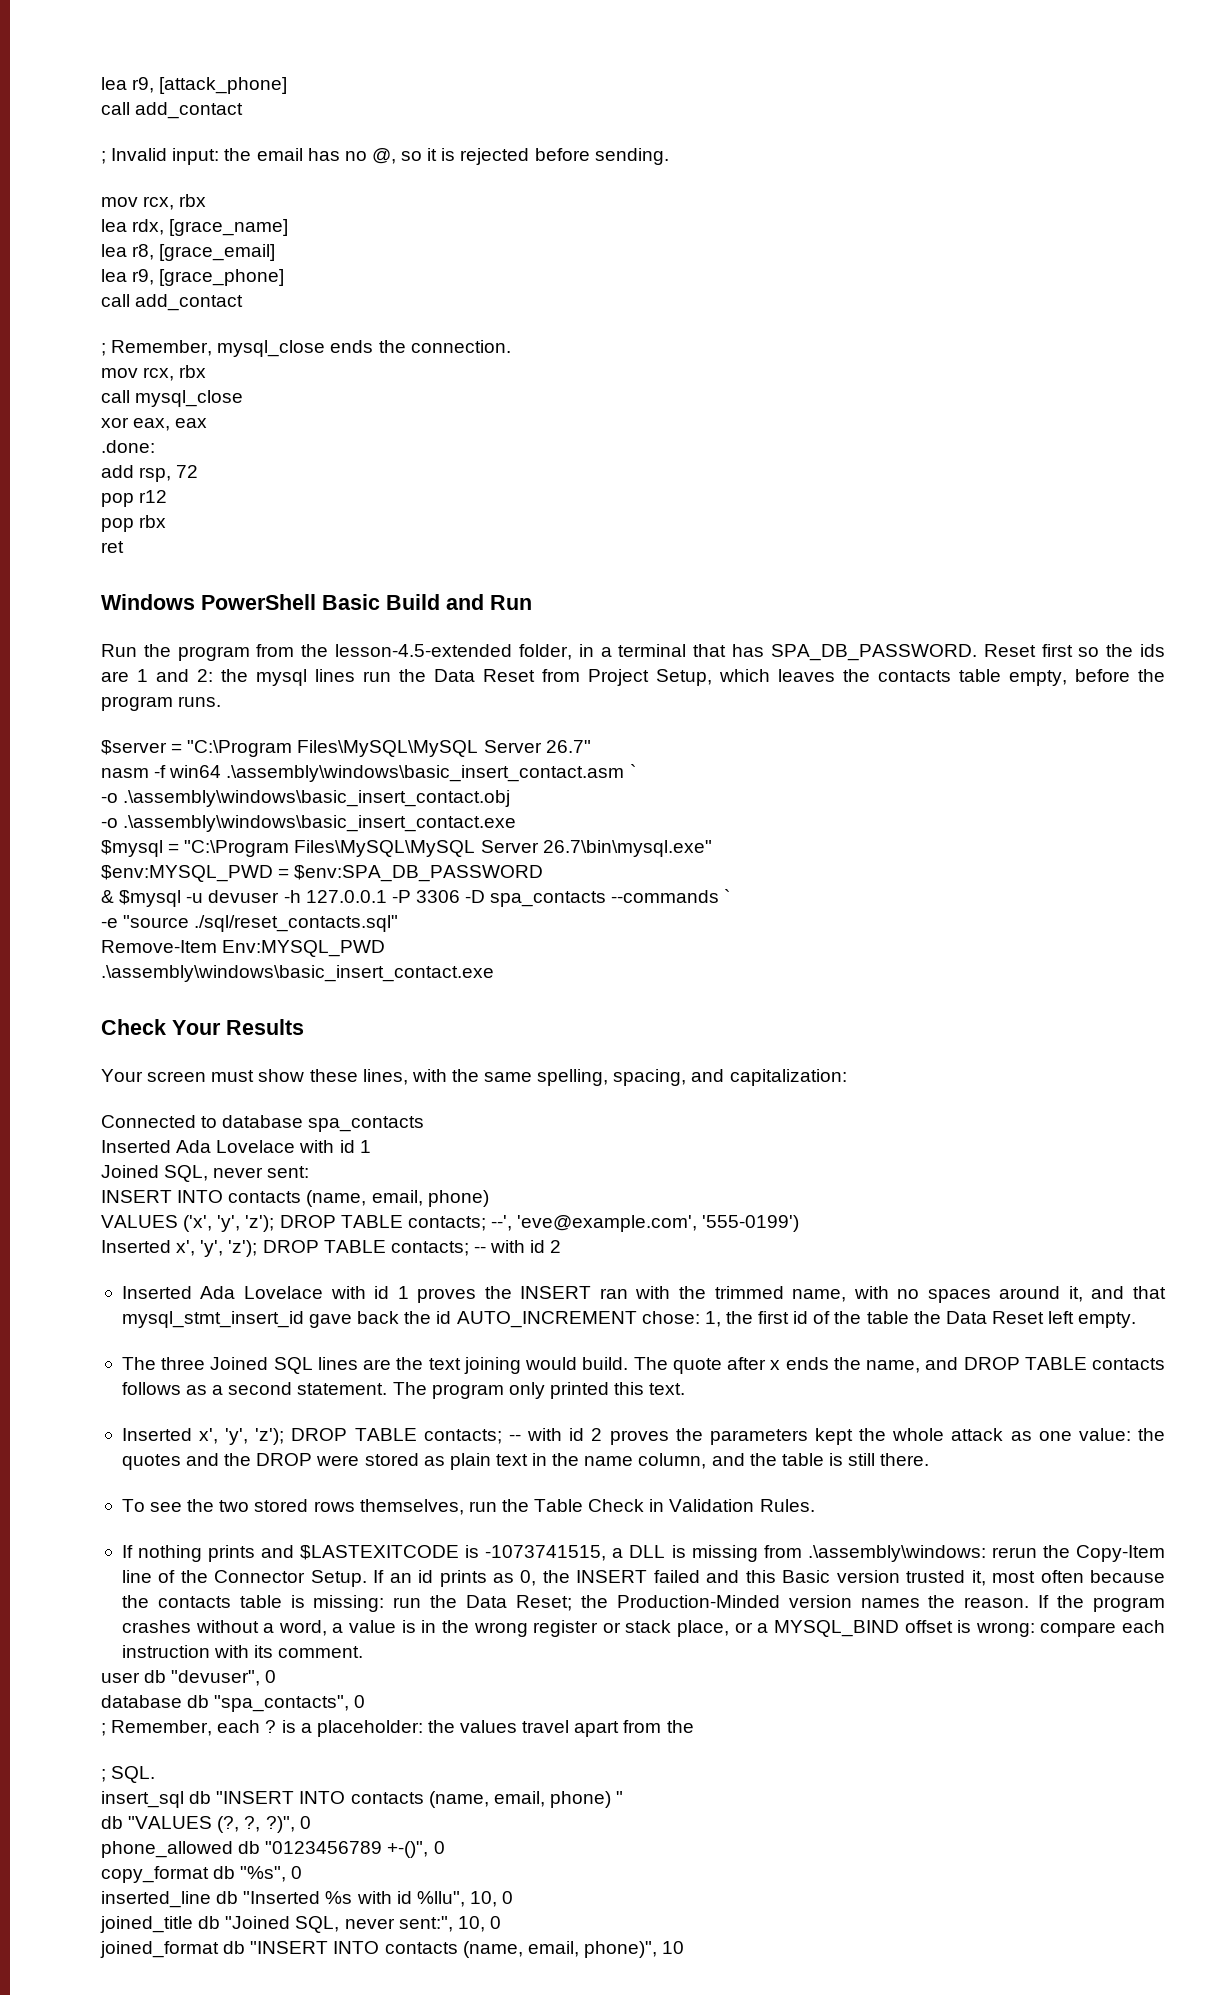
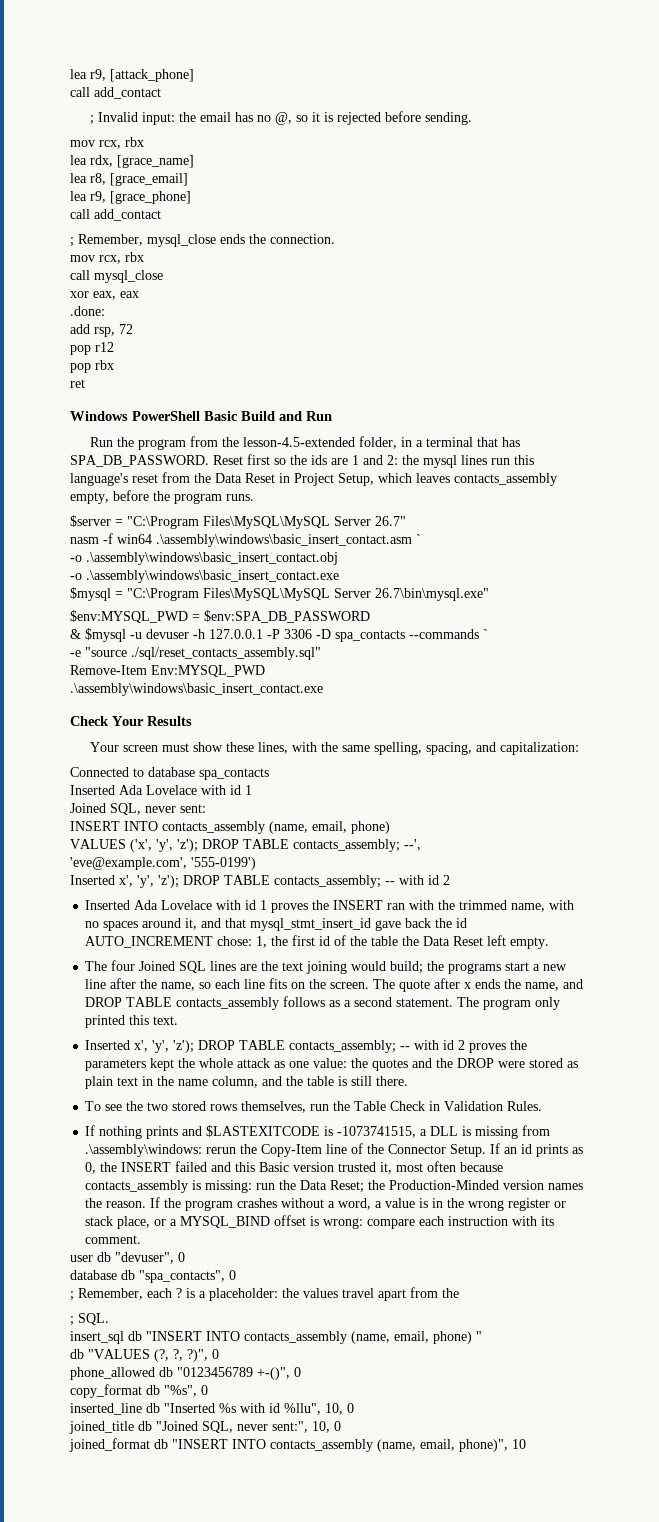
- Reset first so the ids are 1 and 2: the mysql lines run the Data Reset from Project Setup, which leaves the contacts table empty, before the program runs.
+ Reset first so the ids are 1 and 2: the mysql lines run this language's reset from the Data Reset in Project Setup, which leaves contacts_assembly empty, before the program runs.
- -e "source ./sql/reset_contacts.sql"
+ -e "source ./sql/reset_contacts_assembly.sql"
- INSERT INTO contacts (name, email, phone)
+ INSERT INTO contacts_assembly (name, email, phone)
- VALUES ('x', 'y', 'z'); DROP TABLE contacts; --', 'eve@example.com', '555-0199')
- Inserted x', 'y', 'z'); DROP TABLE contacts; -- with id 2
+ VALUES ('x', 'y', 'z'); DROP TABLE contacts_assembly; --',
+ 'eve@example.com', '555-0199')
+ Inserted x', 'y', 'z'); DROP TABLE contacts_assembly; -- with id 2
- The three Joined SQL lines are the text joining would build.
+ The four Joined SQL lines are the text joining would build; the programs start a new line after the name, so each line fits on the screen.
- The quote after x ends the name, and DROP TABLE contacts follows as a second statement.
+ The quote after x ends the name, and DROP TABLE contacts_assembly follows as a second statement.
- Inserted x', 'y', 'z'); DROP TABLE contacts; -- with id 2 proves the parameters kept the whole attack as one value: the quotes and the DROP were stored as plain text in the name column, and the table is still there.
+ Inserted x', 'y', 'z'); DROP TABLE contacts_assembly; -- with id 2 proves the parameters kept the whole attack as one value: the quotes and the DROP were stored as plain text in the name column, and the table is still there.
- If an id prints as 0, the INSERT failed and this Basic version trusted it, most often because the contacts table is missing: run the Data Reset; the Production-Minded version names the reason.
+ If an id prints as 0, the INSERT failed and this Basic version trusted it, most often because contacts_assembly is missing: run the Data Reset; the Production-Minded version names the reason.
- insert_sql db "INSERT INTO contacts (name, email, phone) "
+ insert_sql db "INSERT INTO contacts_assembly (name, email, phone) "
- joined_format db "INSERT INTO contacts (name, email, phone)", 10
+ joined_format db "INSERT INTO contacts_assembly (name, email, phone)", 10

